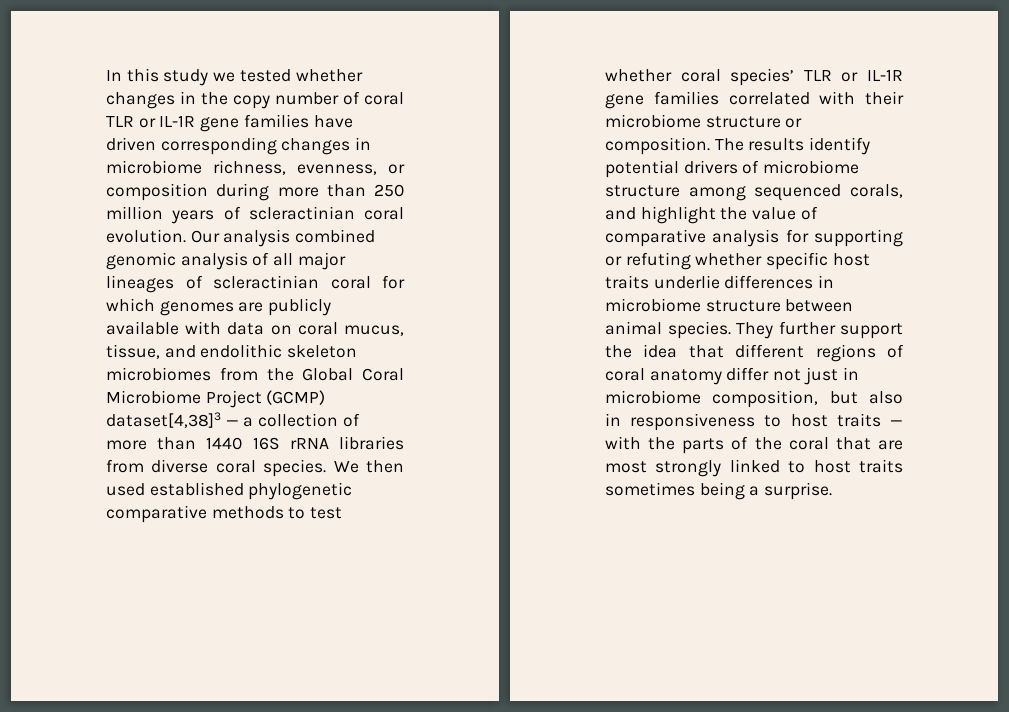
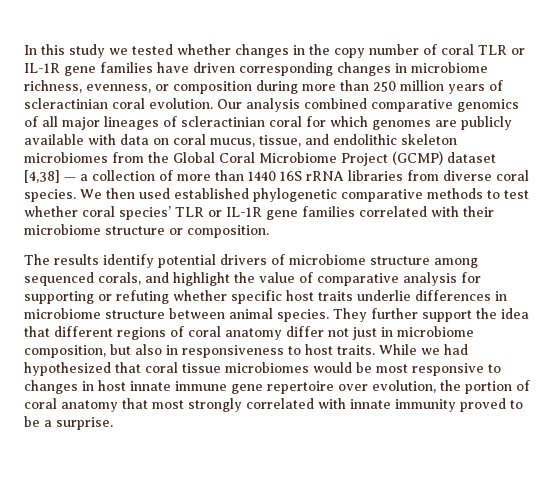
- Our analysis combined genomic analysis of all major lineages of scleractinian coral for which genomes are publicly available with data on coral mucus, tissue, and endolithic skeleton microbiomes from the Global Coral Microbiome Project (GCMP) dataset[4,38]3 — a collection of more than 1440 16S rRNA libraries from diverse coral species.
+ Our analysis combined comparative genomics of all major lineages of scleractinian coral for which genomes are publicly available with data on coral mucus, tissue, and endolithic skeleton microbiomes from the Global Coral Microbiome Project (GCMP) dataset [4,38] — a collection of more than 1440 16S rRNA libraries from diverse coral species.
- We then used established phylogenetic comparative methods to test whether coral species’ TLR or IL-1R gene families correlated with their microbiome structure or composition. The results identify potential drivers of microbiome structure among sequenced corals, and highlight the value of comparative analysis for supporting or refuting whether specific host traits underlie differences in microbiome structure between animal species.
+ We then used established phylogenetic comparative methods to test whether coral species’ TLR or IL-1R gene families correlated with their microbiome structure or composition.
+ The results identify potential drivers of microbiome structure among sequenced corals, and highlight the value of comparative analysis for supporting or refuting whether specific host traits underlie differences in microbiome structure between animal species.
- They further support the idea that different regions of coral anatomy differ not just in microbiome composition, but also in responsiveness to host traits — with the parts of the coral that are most strongly linked to host traits sometimes being a surprise.
+ They further support the idea that different regions of coral anatomy differ not just in microbiome composition, but also in responsiveness to host traits. While we had hypothesized that coral tissue microbiomes would be most responsive to changes in host innate immune gene repertoire over evolution, the portion of coral anatomy that most strongly correlated with innate immunity proved to be a surprise.

